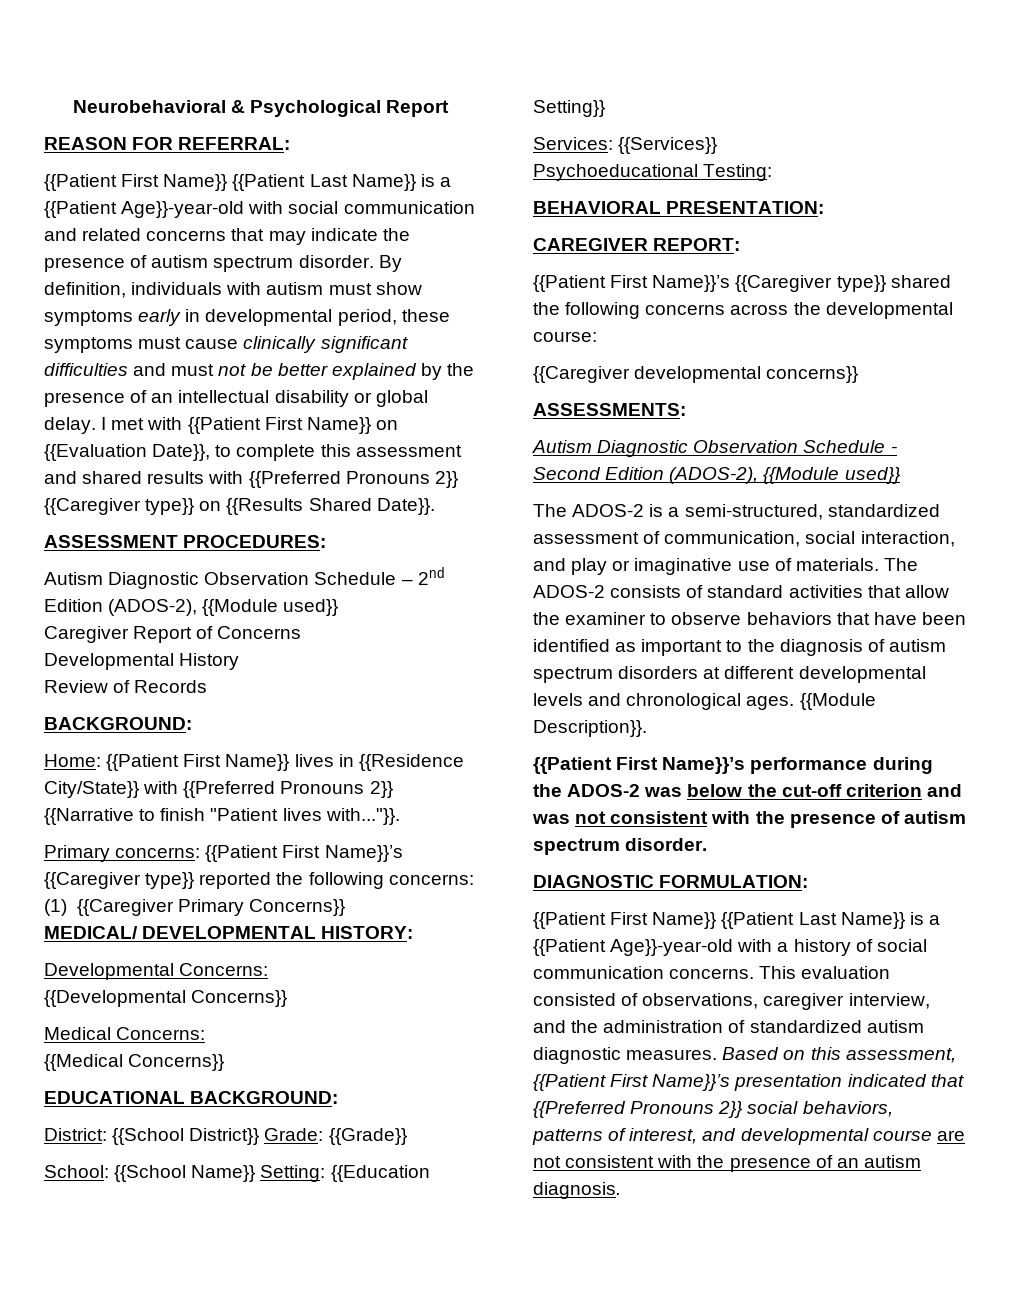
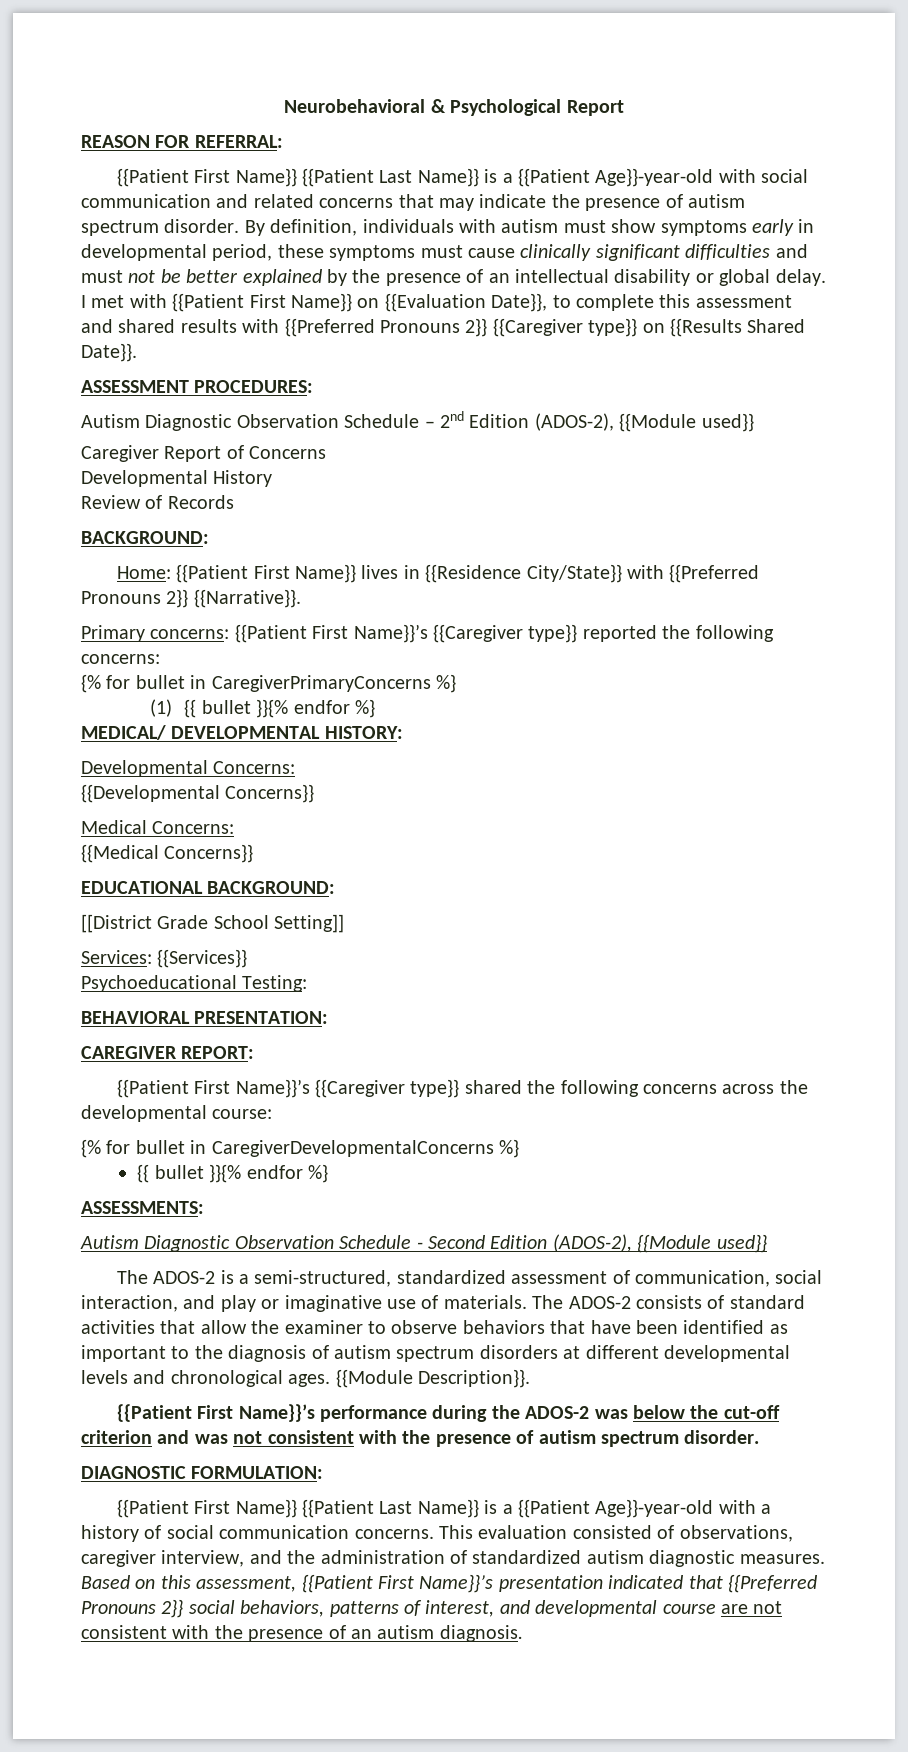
- Home: {{Patient First Name}} lives in {{Residence City/State}} with {{Preferred Pronouns 2}} {{Narrative to finish "Patient lives with..."}}.
+ Home: {{Patient First Name}} lives in {{Residence City/State}} with {{Preferred Pronouns 2}} {{Narrative}}.
- (1) {{Caregiver Primary Concerns}}
+ {% for bullet in CaregiverPrimaryConcerns %}
+ (1) {{ bullet }}{% endfor %}
- District: {{School District}} Grade: {{Grade}}
- School: {{School Name}} Setting: {{Education Setting}}
+ [[District Grade School Setting]]
- {{Caregiver developmental concerns}}
+ {% for bullet in CaregiverDevelopmentalConcerns %}
+ {{ bullet }}{% endfor %}

